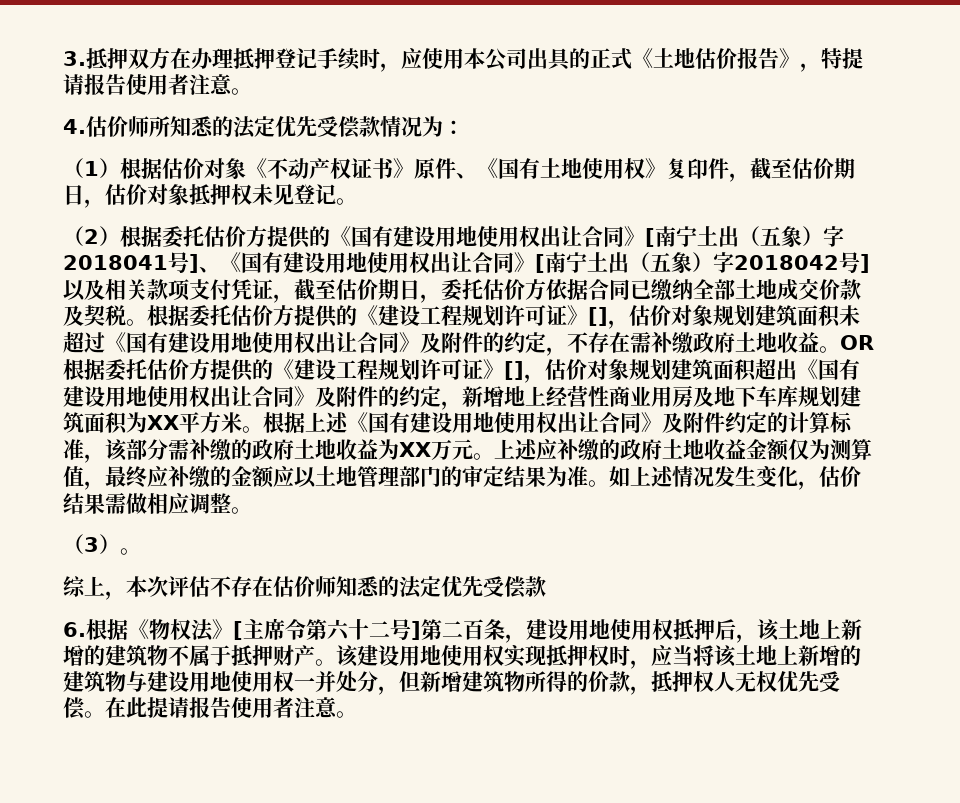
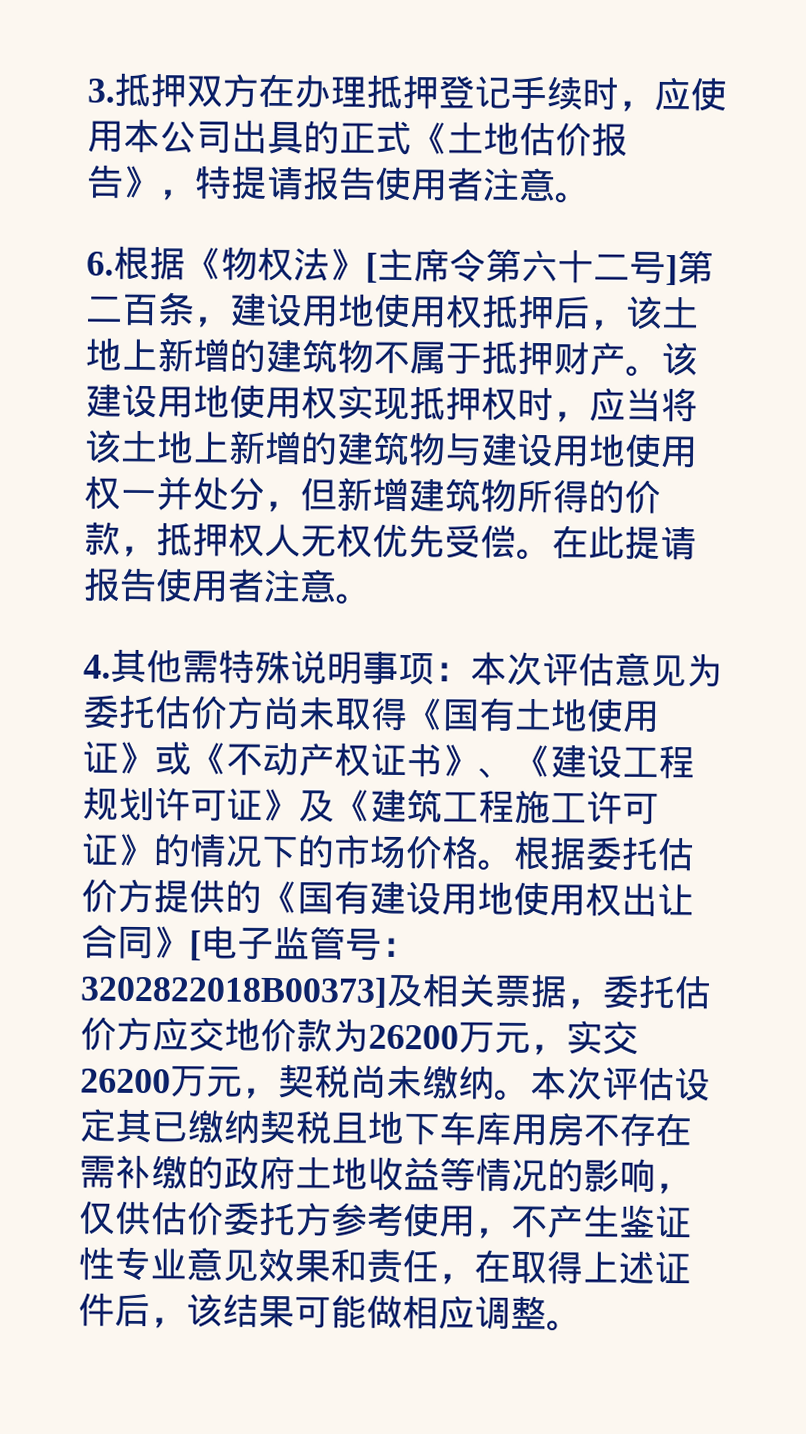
- 4.估价师所知悉的法定优先受偿款情况为：
- （1）根据估价对象《不动产权证书》原件、《国有土地使用权》复印件，截至估价期日，估价对象抵押权未见登记。
- （2）根据委托估价方提供的《国有建设用地使用权出让合同》[南宁土出（五象）字2018041号]、《国有建设用地使用权出让合同》[南宁土出（五象）字2018042号]以及相关款项支付凭证，截至估价期日，委托估价方依据合同已缴纳全部土地成交价款及契税。根据委托估价方提供的《建设工程规划许可证》[]，估价对象规划建筑面积未超过《国有建设用地使用权出让合同》及附件的约定，不存在需补缴政府土地收益。OR根据委托估价方提供的《建设工程规划许可证》[]，估价对象规划建筑面积超出《国有建设用地使用权出让合同》及附件的约定，新增地上经营性商业用房及地下车库规划建筑面积为XX平方米。根据上述《国有建设用地使用权出让合同》及附件约定的计算标准，该部分需补缴的政府土地收益为XX万元。上述应补缴的政府土地收益金额仅为测算值，最终应补缴的金额应以土地管理部门的审定结果为准。如上述情况发生变化，估价结果需做相应调整。
- （3）。
- 综上，本次评估不存在估价师知悉的法定优先受偿款
+ 4.其他需特殊说明事项：本次评估意见为委托估价方尚未取得《国有土地使用证》或《不动产权证书》、《建设工程规划许可证》及《建筑工程施工许可证》的情况下的市场价格。根据委托估价方提供的《国有建设用地使用权出让合同》[电子监管号：3202822018B00373]及相关票据，委托估价方应交地价款为26200万元，实交26200万元，契税尚未缴纳。本次评估设定其已缴纳契税且地下车库用房不存在需补缴的政府土地收益等情况的影响，仅供估价委托方参考使用，不产生鉴证性专业意见效果和责任，在取得上述证件后，该结果可能做相应调整。

